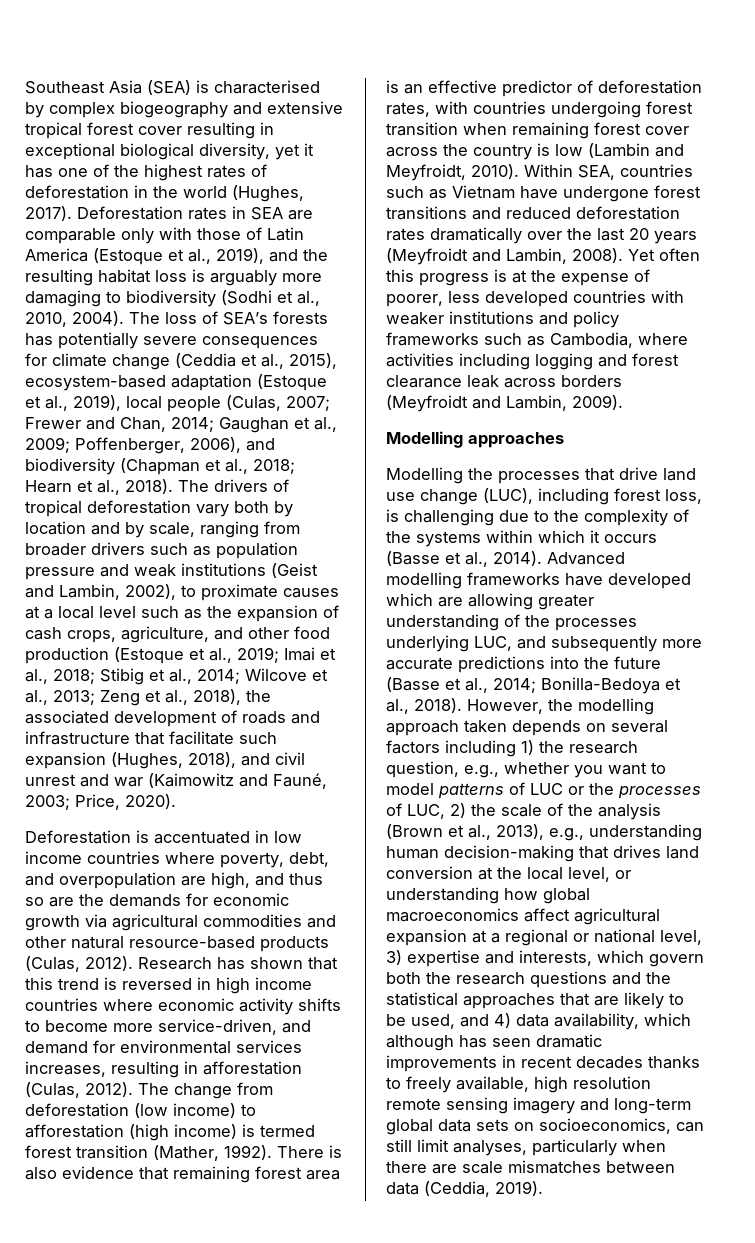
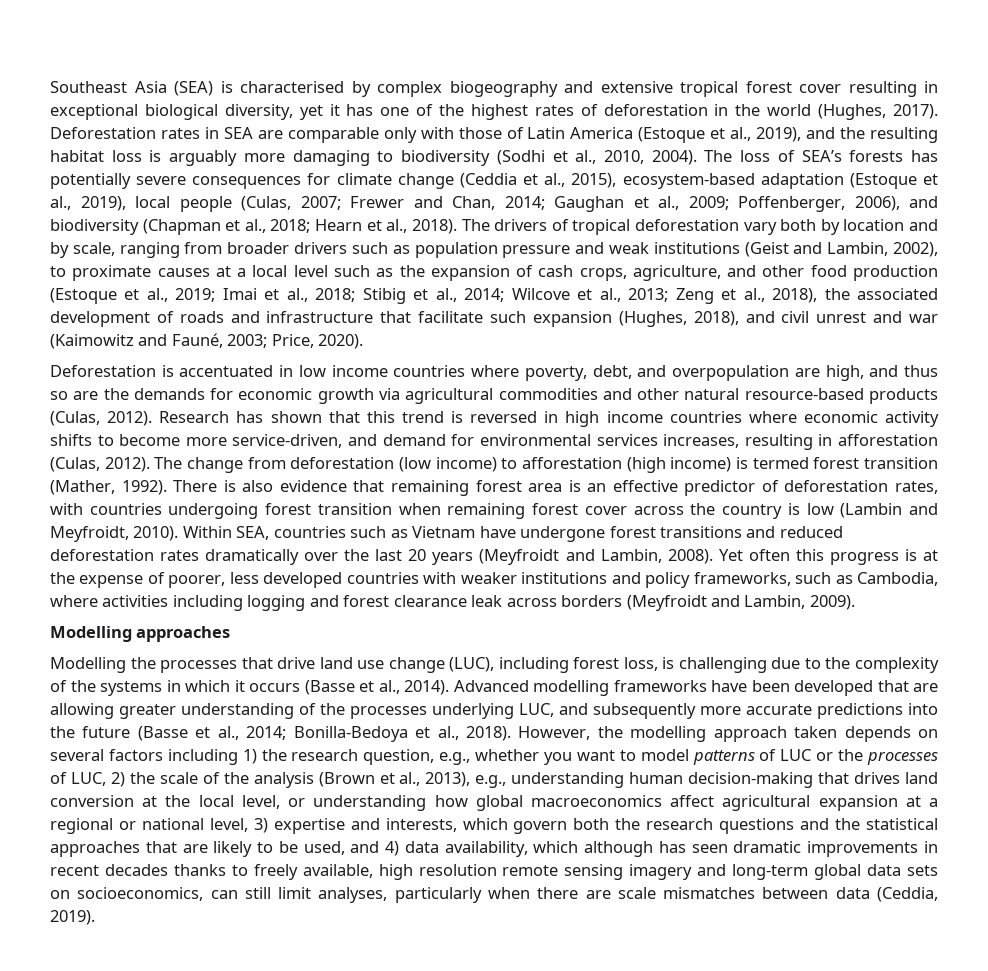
- Yet often this progress is at the expense of poorer, less developed countries with weaker institutions and policy frameworks such as Cambodia, where activities including logging and forest clearance leak across borders (Meyfroidt and Lambin, 2009).
+ Yet often this progress is at the expense of poorer, less developed countries with weaker institutions and policy frameworks, such as Cambodia, where activities including logging and forest clearance leak across borders (Meyfroidt and Lambin, 2009).
- Modelling the processes that drive land use change (LUC), including forest loss, is challenging due to the complexity of the systems within which it occurs (Basse et al., 2014).
+ Modelling the processes that drive land use change (LUC), including forest loss, is challenging due to the complexity of the systems in which it occurs (Basse et al., 2014).
- Advanced modelling frameworks have developed which are allowing greater understanding of the processes underlying LUC, and subsequently more accurate predictions into the future (Basse et al., 2014; Bonilla-Bedoya et al., 2018).
+ Advanced modelling frameworks have been developed that are allowing greater understanding of the processes underlying LUC, and subsequently more accurate predictions into the future (Basse et al., 2014; Bonilla-Bedoya et al., 2018).

